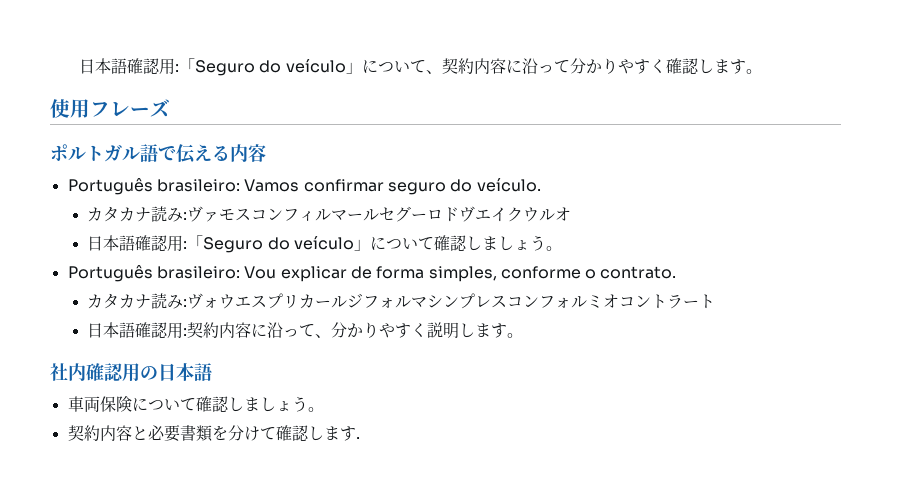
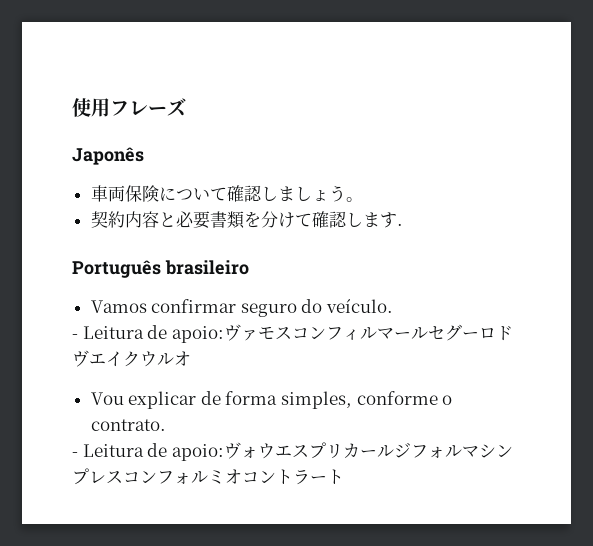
- 日本語確認用:「Seguro do veículo」について、契約内容に沿って分かりやすく確認します。
  使用フレーズ
- ポルトガル語で伝える内容
- Português brasileiro: Vamos confirmar seguro do veículo.
- カタカナ読み:ヴァモスコンフィルマールセグーロドヴエイクウルオ
- 日本語確認用:「Seguro do veículo」について確認しましょう。
- Português brasileiro: Vou explicar de forma simples, conforme o contrato.
- カタカナ読み:ヴォウエスプリカールジフォルマシンプレスコンフォルミオコントラート
- 日本語確認用:契約内容に沿って、分かりやすく説明します。
- 社内確認用の日本語
+ Japonês
+ Português brasileiro
+ Vamos confirmar seguro do veículo.
+ - Leitura de apoio:ヴァモスコンフィルマールセグーロドヴエイクウルオ
+ Vou explicar de forma simples, conforme o contrato.
+ - Leitura de apoio:ヴォウエスプリカールジフォルマシンプレスコンフォルミオコントラート

